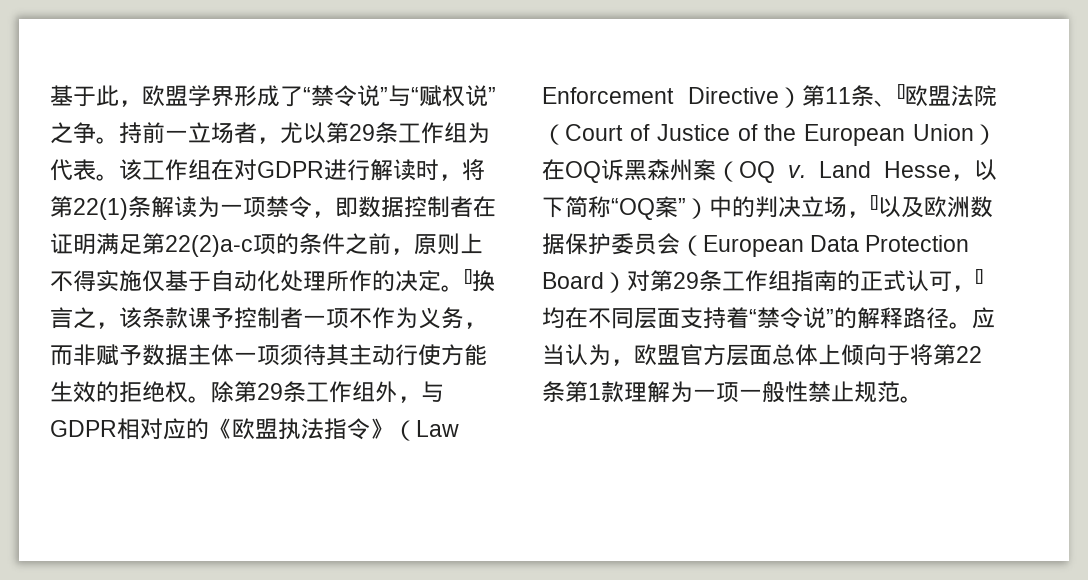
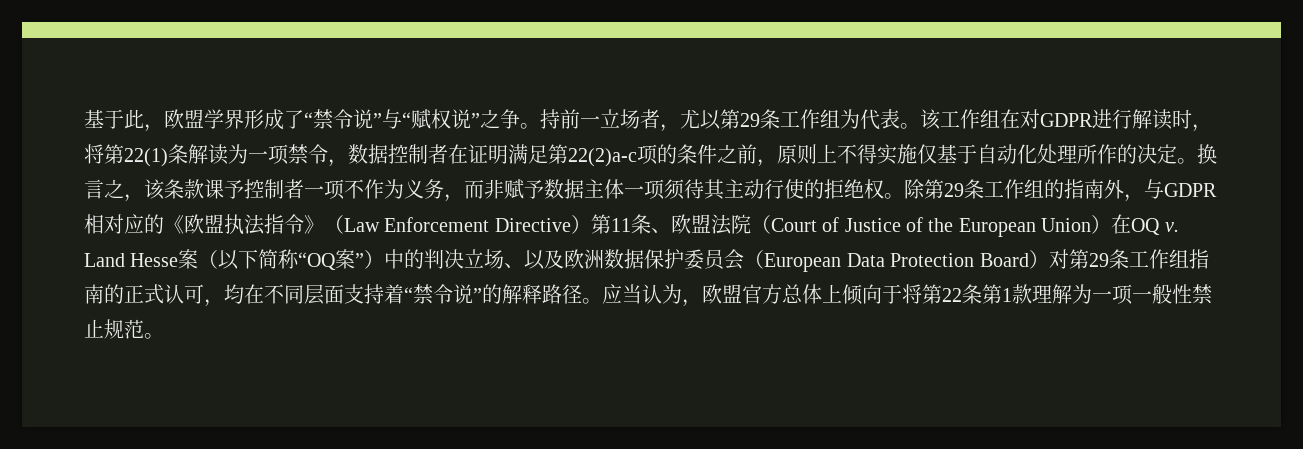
- 该工作组在对GDPR进行解读时，将第22(1)条解读为一项禁令，即数据控制者在证明满足第22(2)a-c项的条件之前，原则上不得实施仅基于自动化处理所作的决定。
+ 该工作组在对GDPR进行解读时，将第22(1)条解读为一项禁令，数据控制者在证明满足第22(2)a-c项的条件之前，原则上不得实施仅基于自动化处理所作的决定。
- []换言之，该条款课予控制者一项不作为义务，而非赋予数据主体一项须待其主动行使方能生效的拒绝权。
+ 换言之，该条款课予控制者一项不作为义务，而非赋予数据主体一项须待其主动行使的拒绝权。
- 除第29条工作组外，与GDPR相对应的《欧盟执法指令》（Law Enforcement Directive）第11条、[]欧盟法院（Court of Justice of the European Union）在OQ诉黑森州案（OQ v.
+ 除第29条工作组的指南外，与GDPR相对应的《欧盟执法指令》（Law Enforcement Directive）第11条、欧盟法院（Court of Justice of the European Union）在OQ v.
- Land Hesse，以下简称“OQ案”）中的判决立场，[]以及欧洲数据保护委员会（European Data Protection Board）对第29条工作组指南的正式认可，[]均在不同层面支持着“禁令说”的解释路径。
+ Land Hesse案（以下简称“OQ案”）中的判决立场、以及欧洲数据保护委员会（European Data Protection Board）对第29条工作组指南的正式认可，均在不同层面支持着“禁令说”的解释路径。
- 应当认为，欧盟官方层面总体上倾向于将第22条第1款理解为一项一般性禁止规范。
+ 应当认为，欧盟官方总体上倾向于将第22条第1款理解为一项一般性禁止规范。

